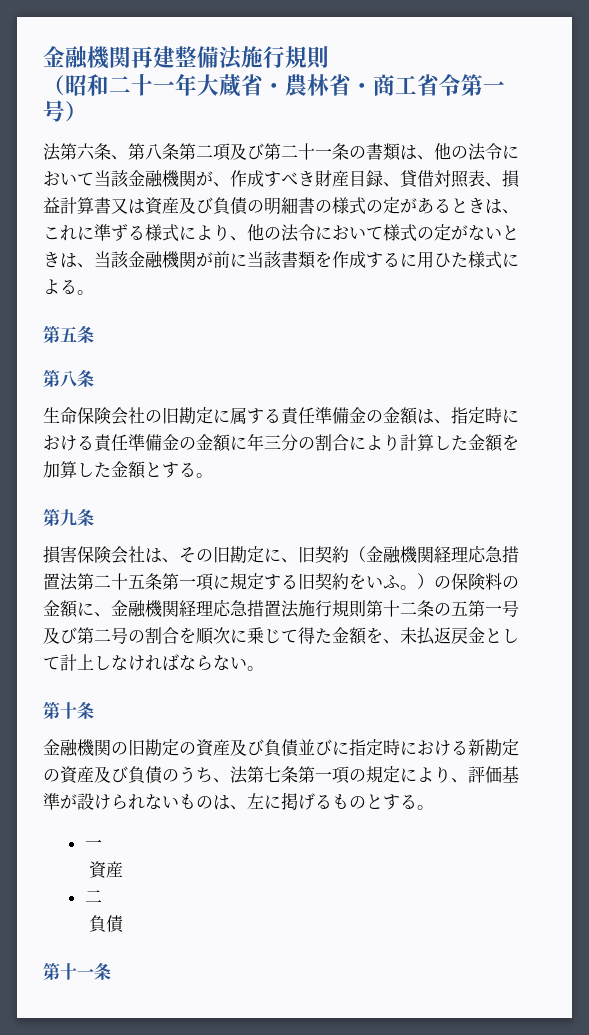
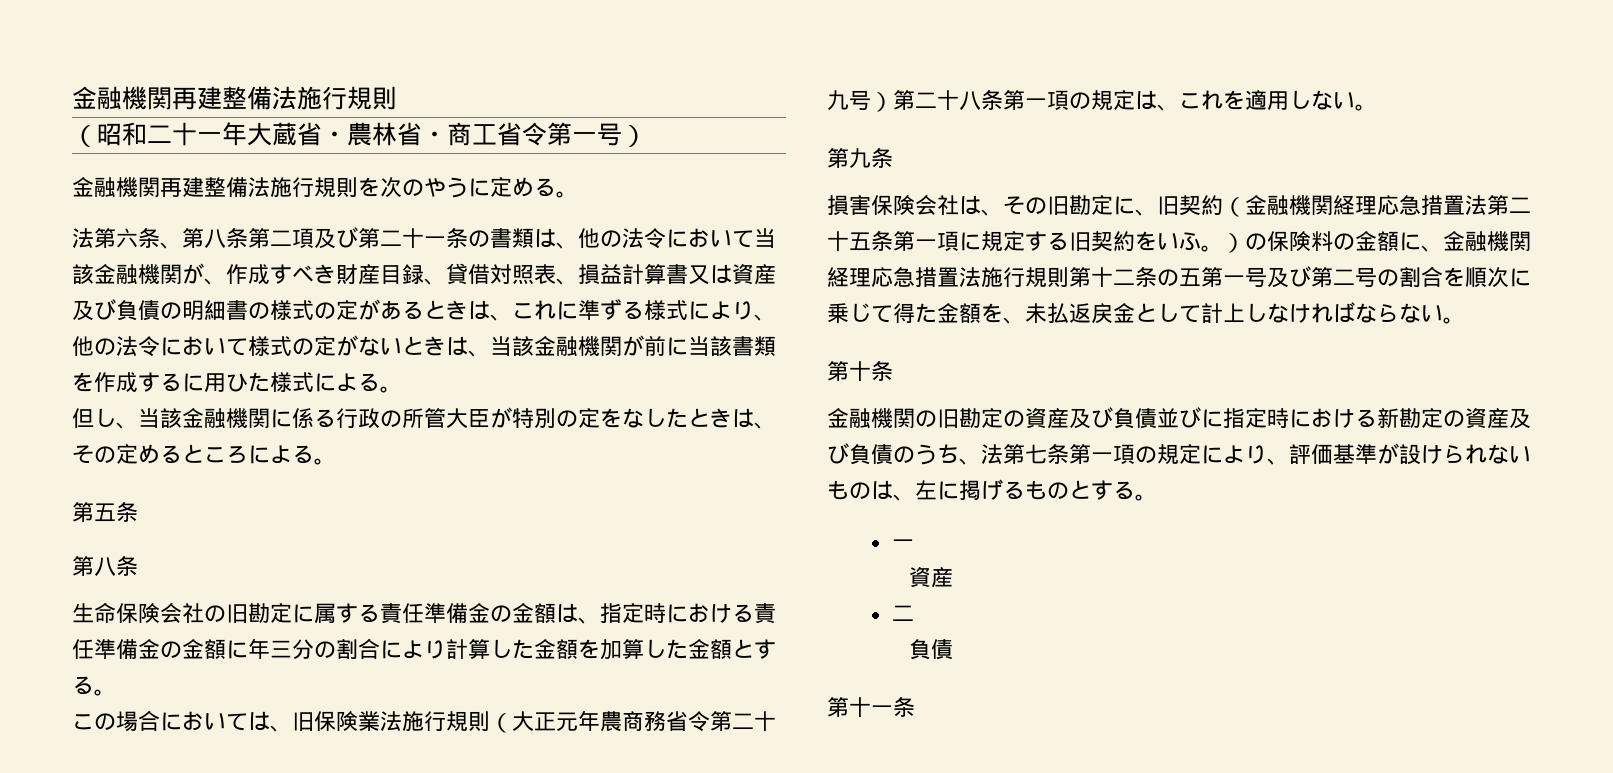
+ 金融機関再建整備法施行規則を次のやうに定める。
+ 但し、当該金融機関に係る行政の所管大臣が特別の定をなしたときは、その定めるところによる。
+ この場合においては、旧保険業法施行規則（大正元年農商務省令第二十九号）第二十八条第一項の規定は、これを適用しない。

